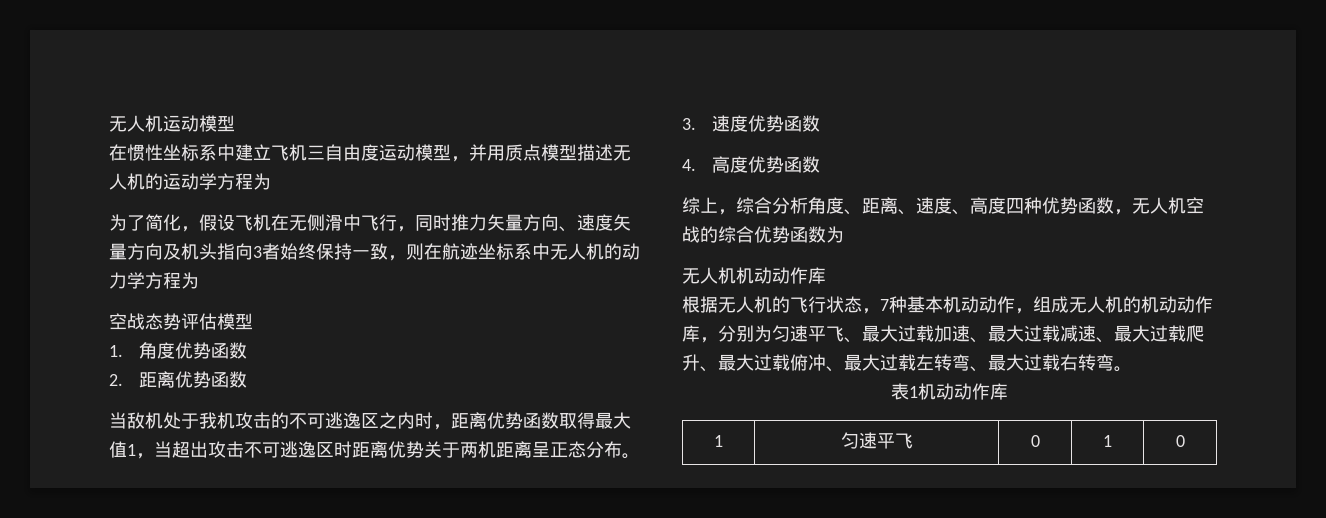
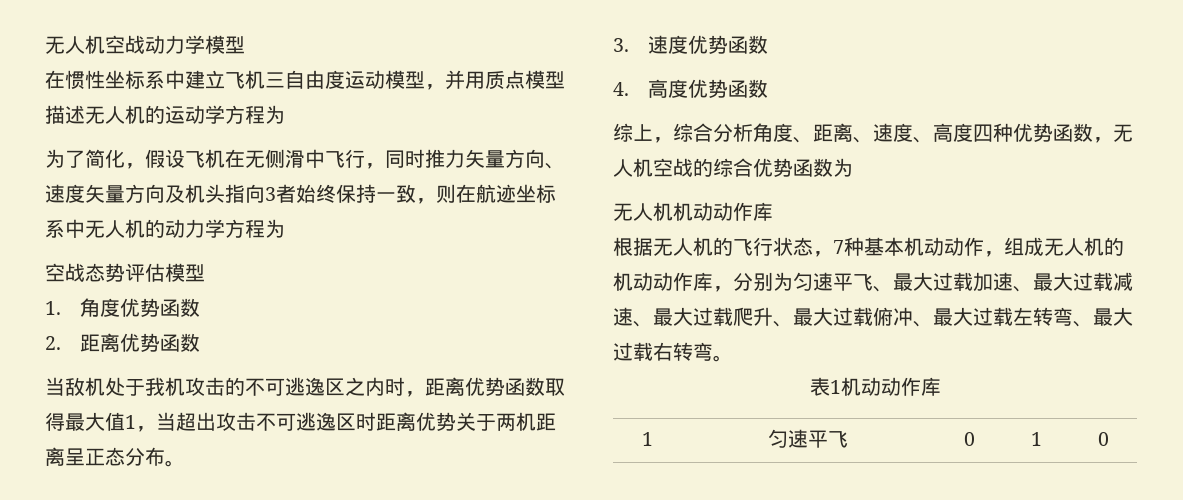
- 无人机运动模型
+ 无人机空战动力学模型

